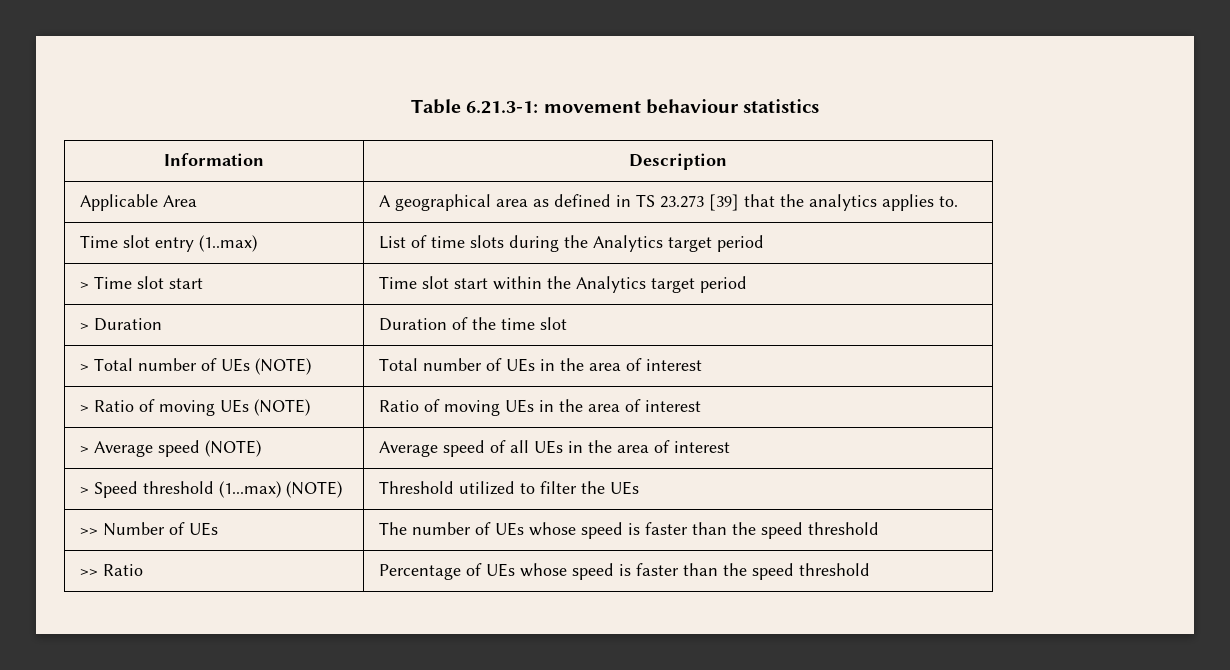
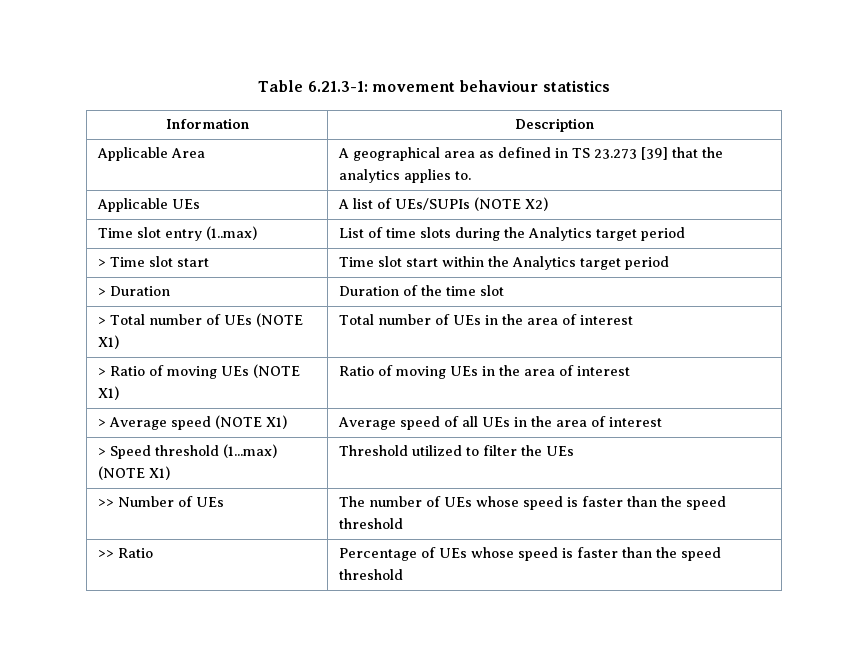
+ Applicable UEs | A list of UEs/SUPIs (NOTE X2)
- > Total number of UEs (NOTE) | Total number of UEs in the area of interest
+ > Total number of UEs (NOTE X1) | Total number of UEs in the area of interest
- > Ratio of moving UEs (NOTE) | Ratio of moving UEs in the area of interest
+ > Ratio of moving UEs (NOTE X1) | Ratio of moving UEs in the area of interest
- > Average speed (NOTE) | Average speed of all UEs in the area of interest
+ > Average speed (NOTE X1) | Average speed of all UEs in the area of interest
- > Speed threshold (1...max) (NOTE) | Threshold utilized to filter the UEs
+ > Speed threshold (1...max) (NOTE X1) | Threshold utilized to filter the UEs

